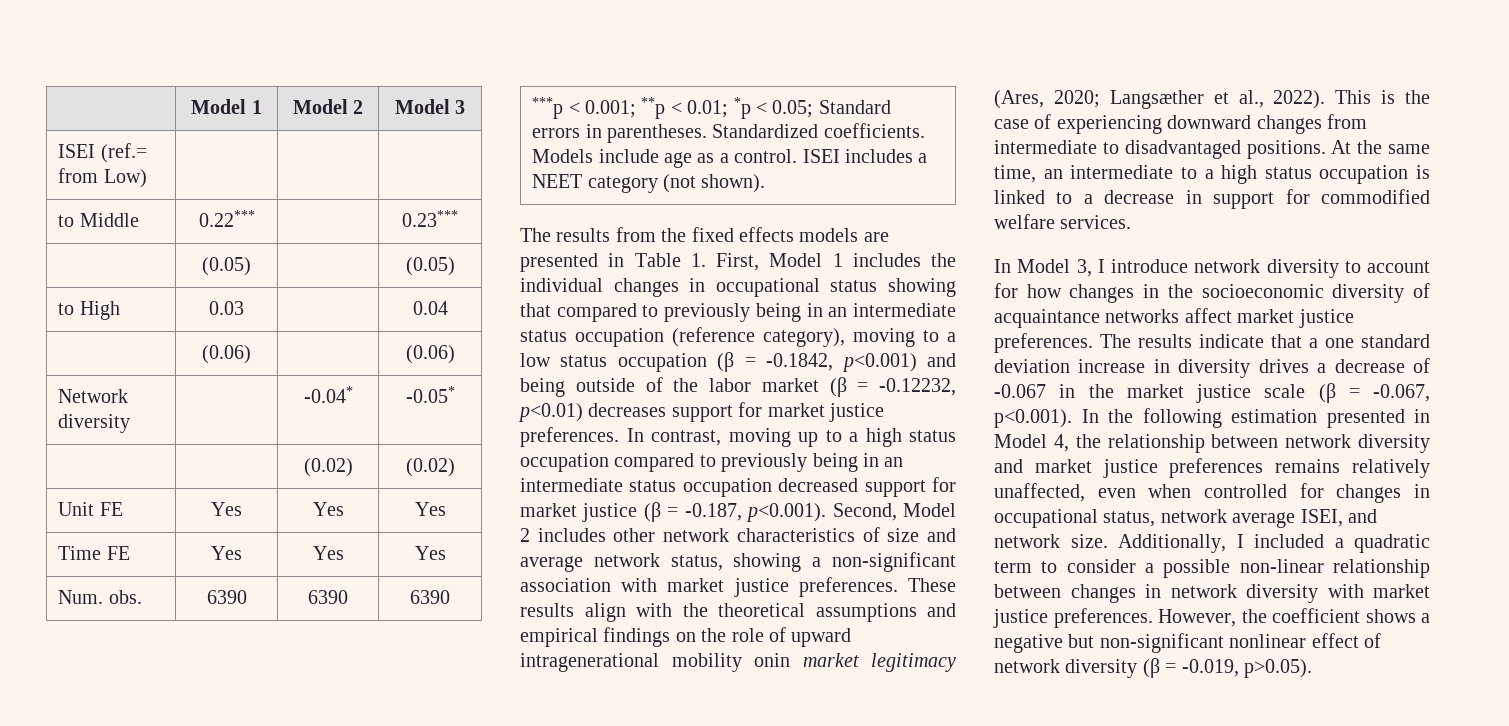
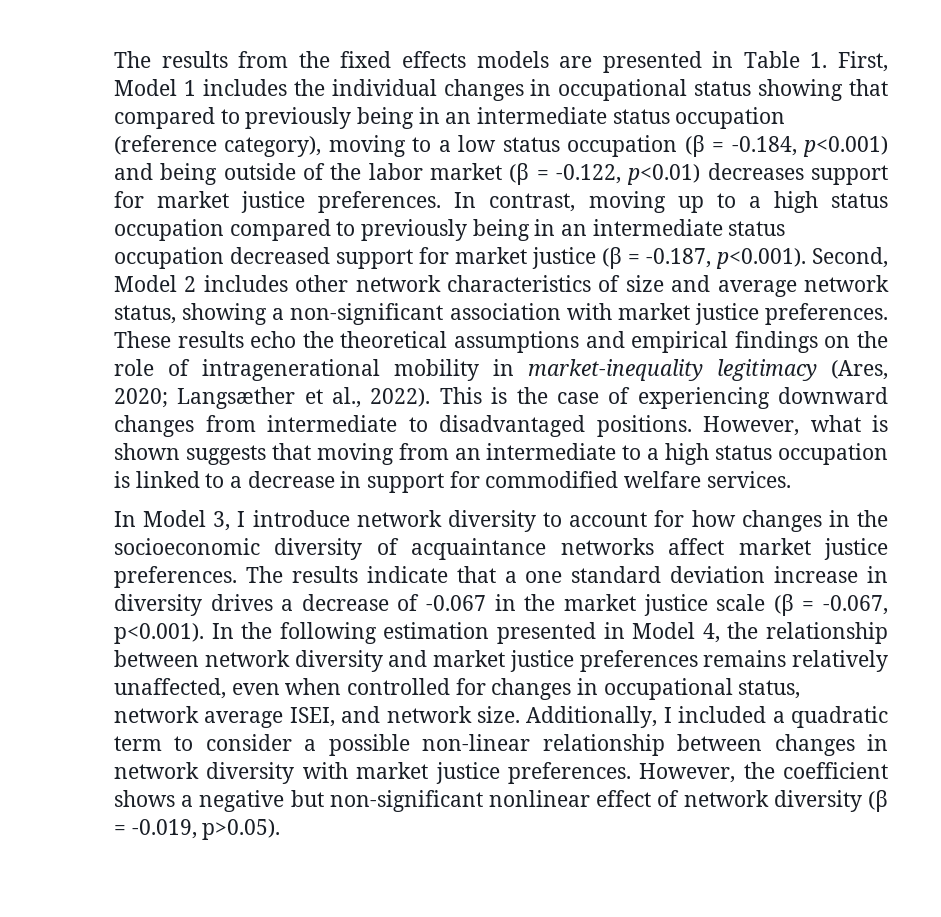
- | Model 1 | Model 2 | Model 3
- ISEI (ref.= from Low) | | |
- to Middle | 0.22*** | | 0.23***
- | (0.05) | | (0.05)
- to High | 0.03 | | 0.04
- | (0.06) | | (0.06)
- Network diversity | | -0.04* | -0.05*
- | | (0.02) | (0.02)
- Unit FE | Yes | Yes | Yes
- Time FE | Yes | Yes | Yes
- Num. obs. | 6390 | 6390 | 6390
- ***p < 0.001; **p < 0.01; *p < 0.05; Standard errors in parentheses. Standardized coefficients. Models include age as a control. ISEI includes a NEET category (not shown).
- The results from the fixed effects models are presented in Table 1. First, Model 1 includes the individual changes in occupational status showing that compared to previously being in an intermediate status occupation (reference category), moving to a low status occupation (β = -0.1842, p<0.001) and being outside of the labor market (β = -0.12232, p<0.01) decreases support for market justice preferences.
+ The results from the fixed effects models are presented in Table 1. First, Model 1 includes the individual changes in occupational status showing that compared to previously being in an intermediate status occupation (reference category), moving to a low status occupation (β = -0.184, p<0.001) and being outside of the labor market (β = -0.122, p<0.01) decreases support for market justice preferences.
- These results align with the theoretical assumptions and empirical findings on the role of upward intragenerational mobility onin market legitimacy (Ares, 2020; Langsæther et al., 2022).
+ These results echo the theoretical assumptions and empirical findings on the role of intragenerational mobility in market-inequality legitimacy (Ares, 2020; Langsæther et al., 2022).
- At the same time, an intermediate to a high status occupation is linked to a decrease in support for commodified welfare services.
+ However, what is shown suggests that moving from an intermediate to a high status occupation is linked to a decrease in support for commodified welfare services.

